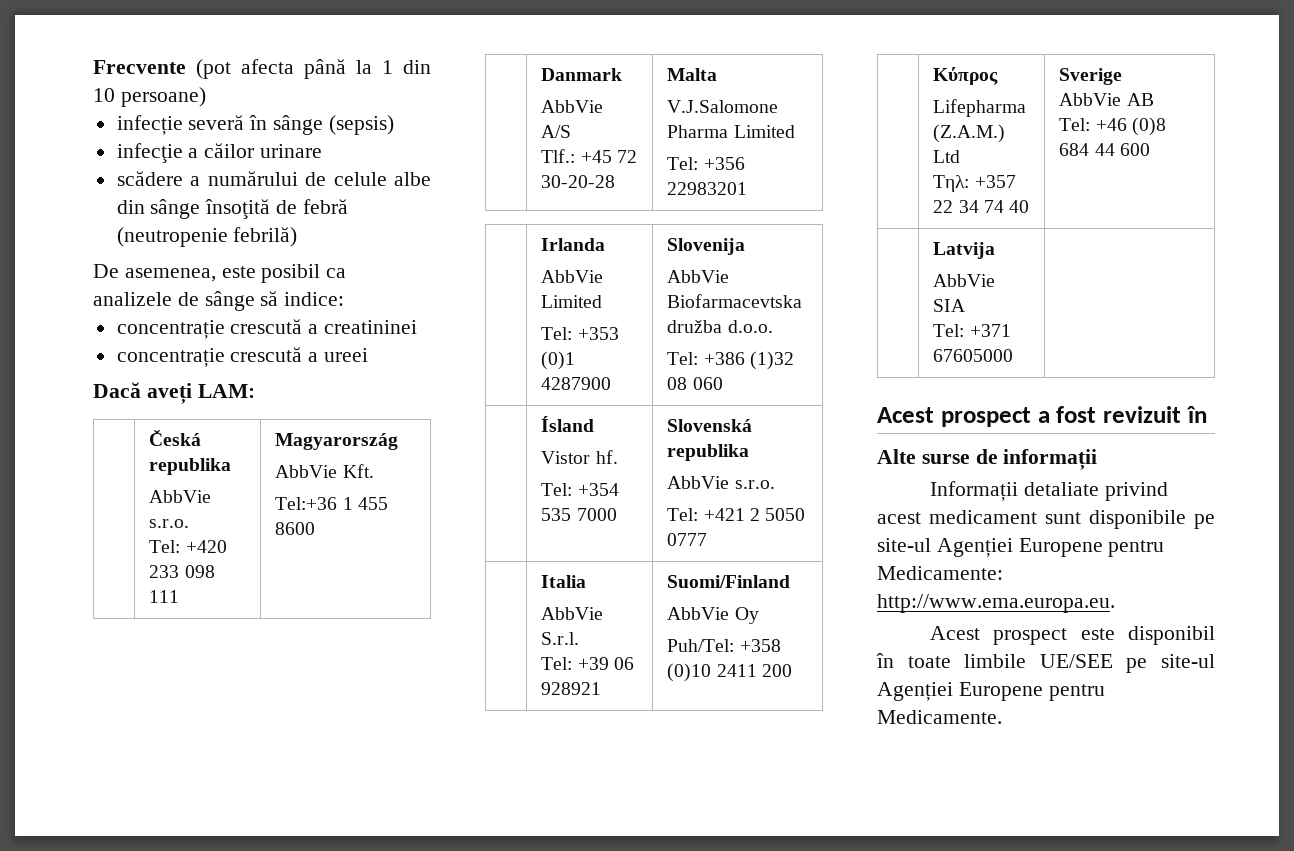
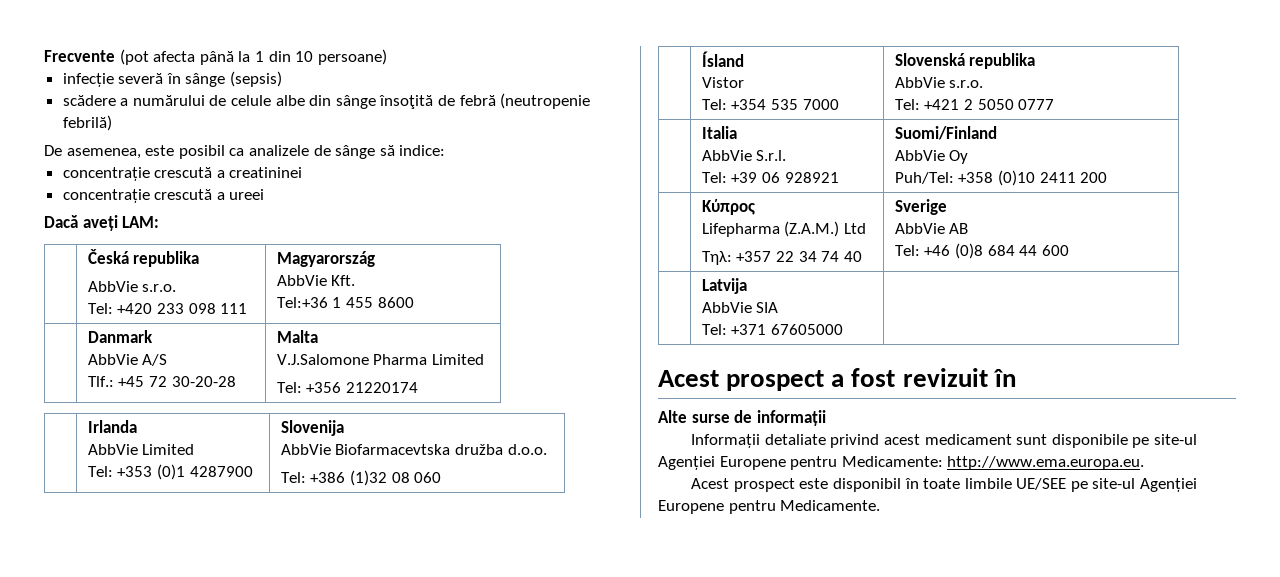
- infecţie a căilor urinare
  | Danmark
  AbbVie A/S
  Tlf.: +45 72 30-20-28 | Malta
  V.J.Salomone Pharma Limited
- Tel: +356 22983201
+ Tel: +356 21220174
  | Ísland
- Vistor hf.
+ Vistor

